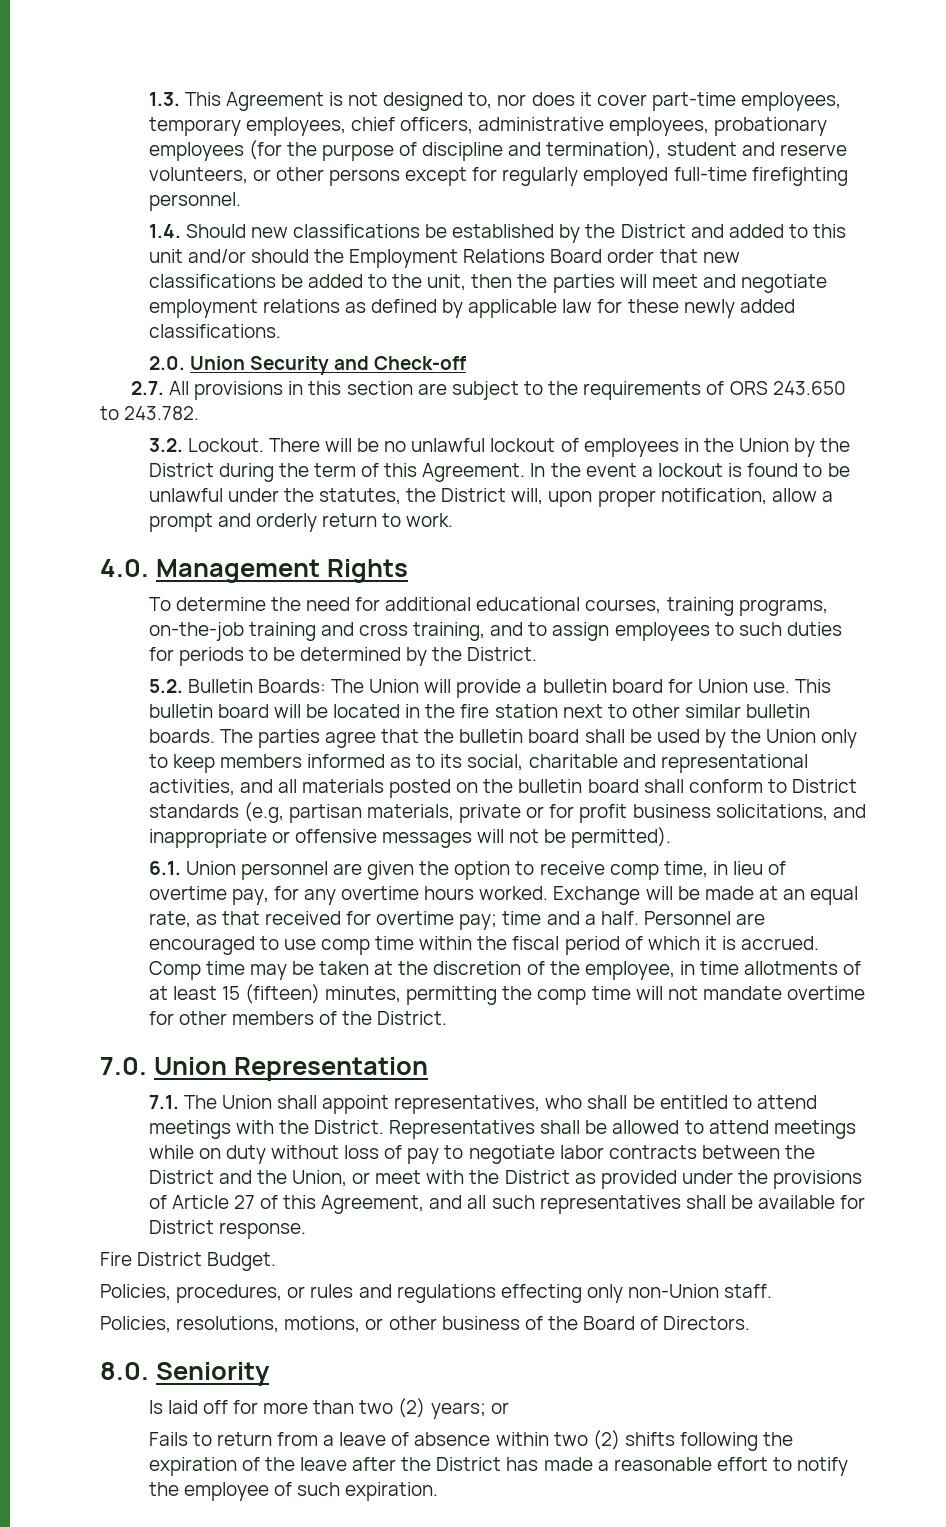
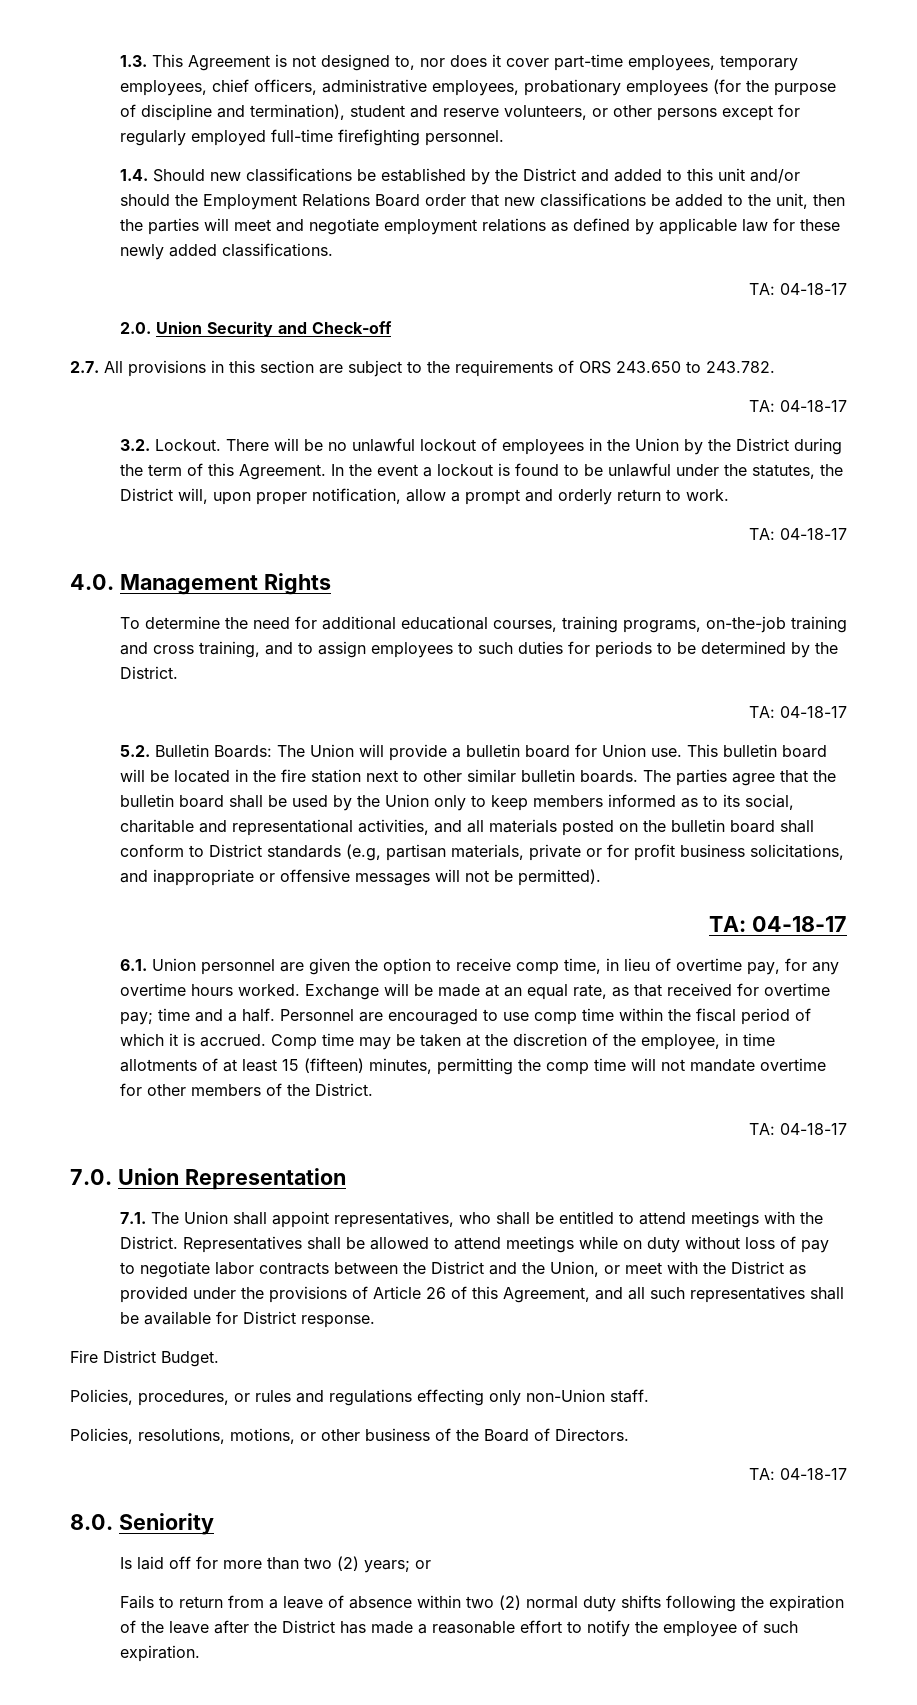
  1.4. Should new classifications be established by the District and added to this unit and/or should the Employment Relations Board order that new classifications be added to the unit, then the parties will meet and negotiate employment relations as defined by applicable law for these newly added classifications.
+ TA: 04-18-17
  2.7. All provisions in this section are subject to the requirements of ORS 243.650 to 243.782.
+ TA: 04-18-17
  In the event a lockout is found to be unlawful under the statutes, the District will, upon proper notification, allow a prompt and orderly return to work.
+ TA: 04-18-17
  To determine the need for additional educational courses, training programs, on-the-job training and cross training, and to assign employees to such duties for periods to be determined by the District.
+ TA: 04-18-17
  The parties agree that the bulletin board shall be used by the Union only to keep members informed as to its social, charitable and representational activities, and all materials posted on the bulletin board shall conform to District standards (e.g, partisan materials, private or for profit business solicitations, and inappropriate or offensive messages will not be permitted).
+ TA: 04-18-17
  Comp time may be taken at the discretion of the employee, in time allotments of at least 15 (fifteen) minutes, permitting the comp time will not mandate overtime for other members of the District.
+ TA: 04-18-17
- Representatives shall be allowed to attend meetings while on duty without loss of pay to negotiate labor contracts between the District and the Union, or meet with the District as provided under the provisions of Article 27 of this Agreement, and all such representatives shall be available for District response.
+ Representatives shall be allowed to attend meetings while on duty without loss of pay to negotiate labor contracts between the District and the Union, or meet with the District as provided under the provisions of Article 26 of this Agreement, and all such representatives shall be available for District response.
  Policies, resolutions, motions, or other business of the Board of Directors.
+ TA: 04-18-17
- Fails to return from a leave of absence within two (2) shifts following the expiration of the leave after the District has made a reasonable effort to notify the employee of such expiration.
+ Fails to return from a leave of absence within two (2) normal duty shifts following the expiration of the leave after the District has made a reasonable effort to notify the employee of such expiration.

